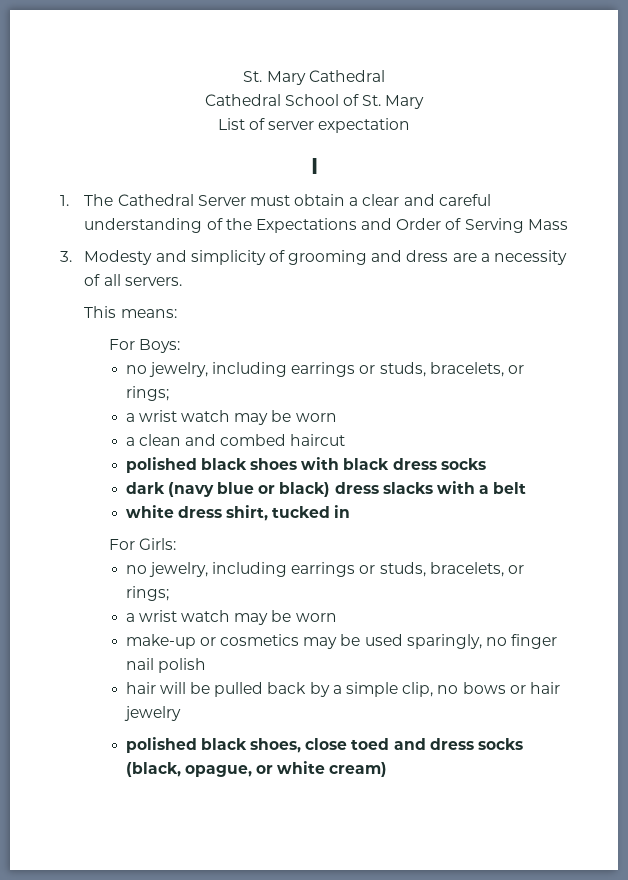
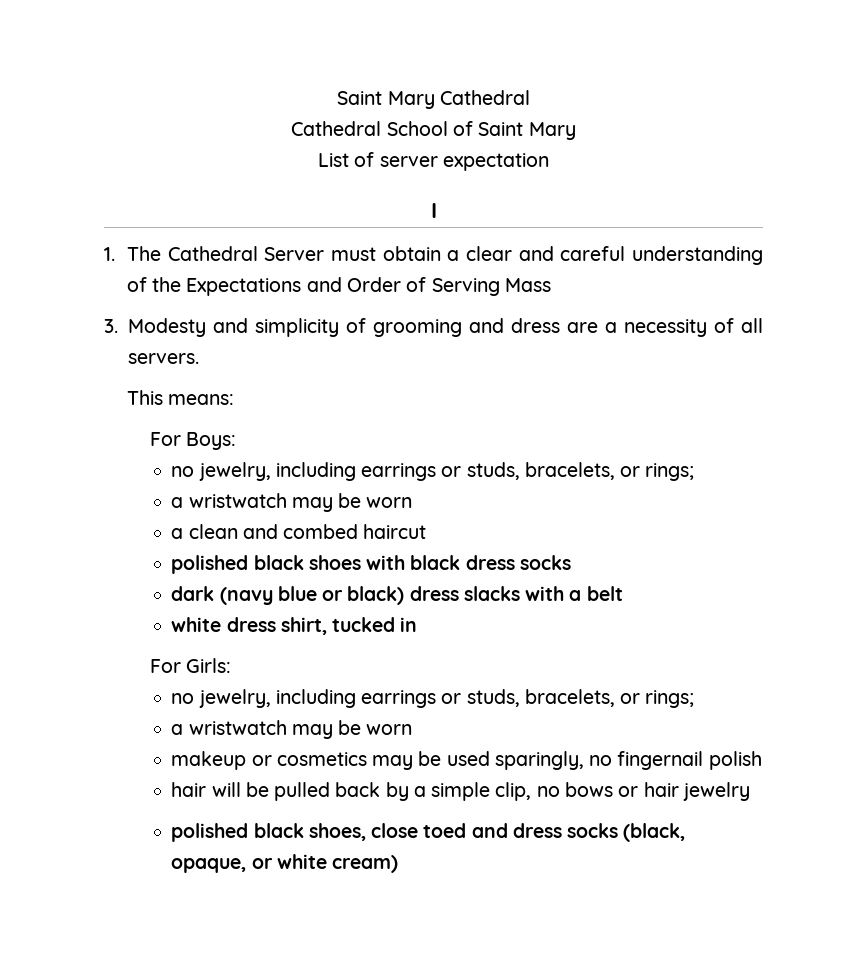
- St. Mary Cathedral
+ Saint Mary Cathedral
- Cathedral School of St. Mary
+ Cathedral School of Saint Mary
  For Boys:
  no jewelry, including earrings or studs, bracelets, or rings;
- a wrist watch may be worn
+ a wristwatch may be worn
  For Girls:
  no jewelry, including earrings or studs, bracelets, or rings;
- a wrist watch may be worn
- make-up or cosmetics may be used sparingly, no finger nail polish
+ a wristwatch may be worn
+ makeup or cosmetics may be used sparingly, no fingernail polish
- polished black shoes, close toed and dress socks (black, opague, or white cream)
+ polished black shoes, close toed and dress socks (black, opaque, or white cream)

